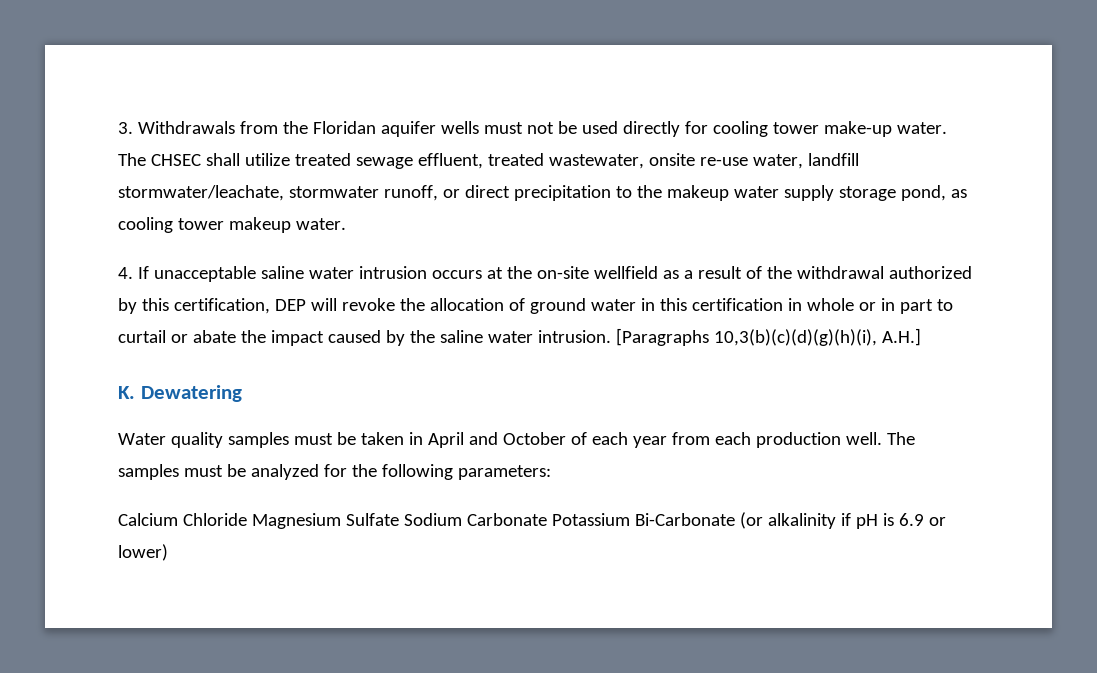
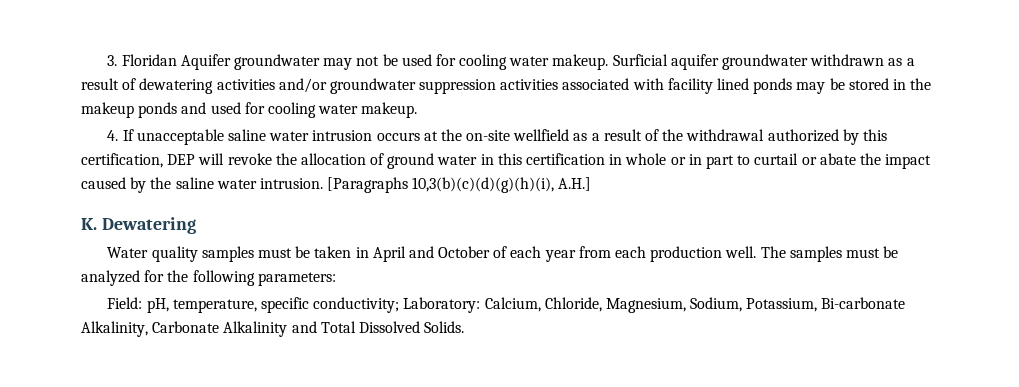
- 3. Withdrawals from the Floridan aquifer wells must not be used directly for cooling tower make-up water. The CHSEC shall utilize treated sewage effluent, treated wastewater, onsite re-use water, landfill stormwater/leachate, stormwater runoff, or direct precipitation to the makeup water supply storage pond, as cooling tower makeup water.
+ 3. Floridan Aquifer groundwater may not be used for cooling water makeup. Surficial aquifer groundwater withdrawn as a result of dewatering activities and/or groundwater suppression activities associated with facility lined ponds may be stored in the makeup ponds and used for cooling water makeup.
- Calcium Chloride Magnesium Sulfate Sodium Carbonate Potassium Bi-Carbonate (or alkalinity if pH is 6.9 or lower)
+ Field: pH, temperature, specific conductivity; Laboratory: Calcium, Chloride, Magnesium, Sodium, Potassium, Bi-carbonate Alkalinity, Carbonate Alkalinity and Total Dissolved Solids.

